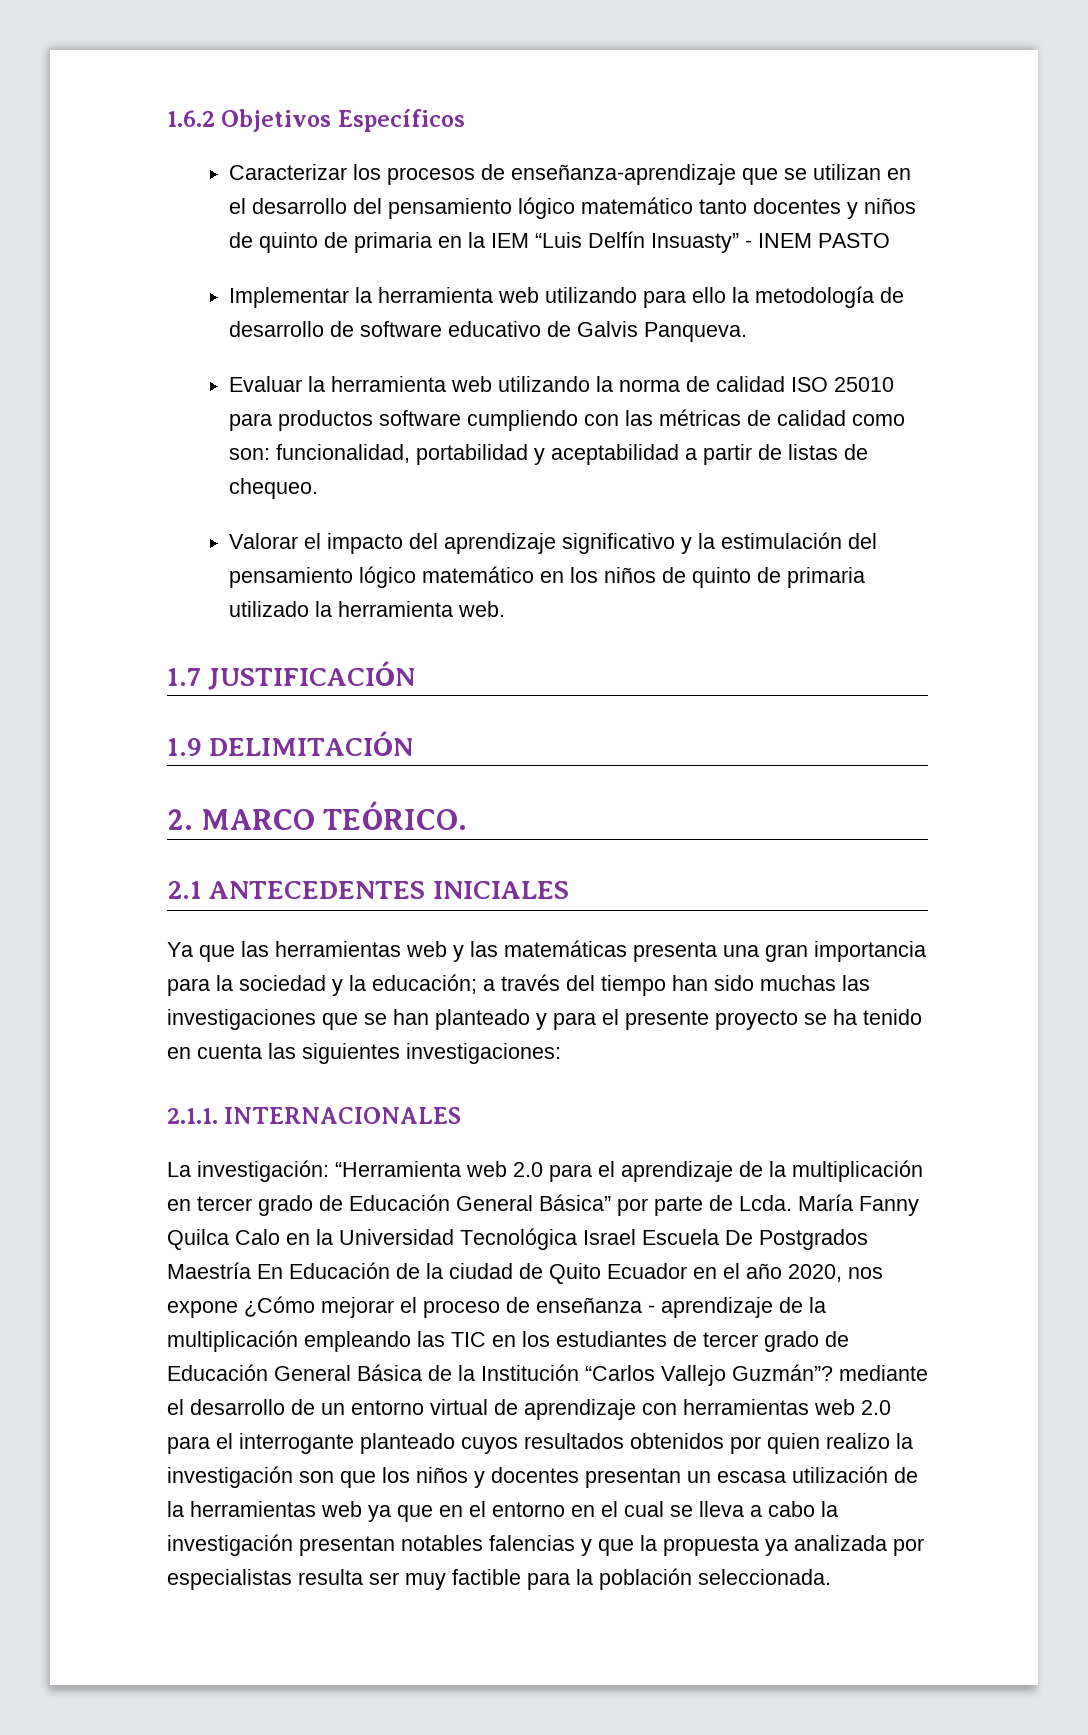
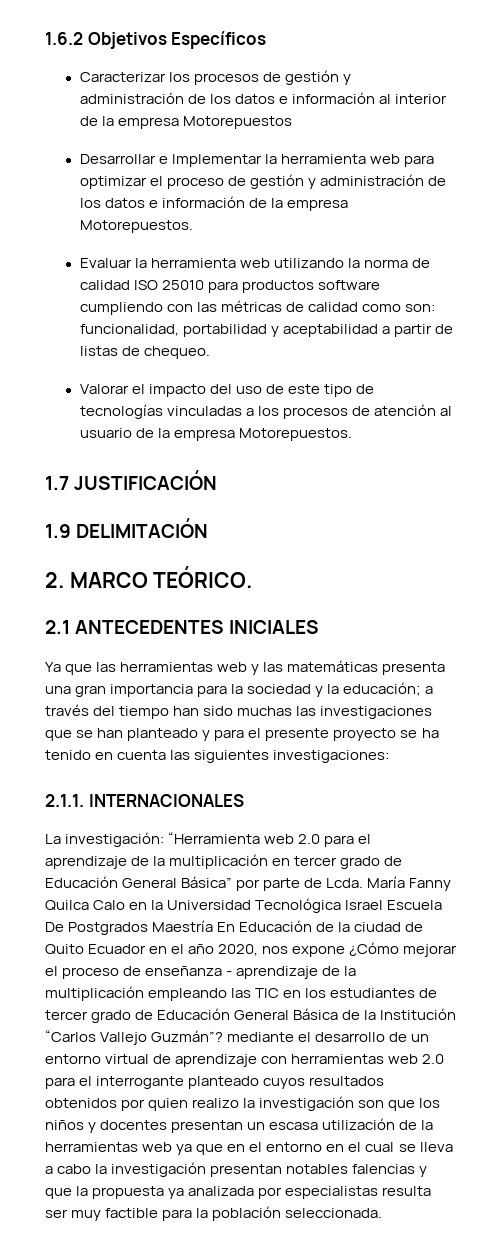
- Caracterizar los procesos de enseñanza-aprendizaje que se utilizan en el desarrollo del pensamiento lógico matemático tanto docentes y niños de quinto de primaria en la IEM “Luis Delfín Insuasty” - INEM PASTO
- Implementar la herramienta web utilizando para ello la metodología de desarrollo de software educativo de Galvis Panqueva.
+ Caracterizar los procesos de gestión y administración de los datos e información al interior de la empresa Motorepuestos
+ Desarrollar e Implementar la herramienta web para optimizar el proceso de gestión y administración de los datos e información de la empresa Motorepuestos.
- Valorar el impacto del aprendizaje significativo y la estimulación del pensamiento lógico matemático en los niños de quinto de primaria utilizado la herramienta web.
+ Valorar el impacto del uso de este tipo de tecnologías vinculadas a los procesos de atención al usuario de la empresa Motorepuestos.

